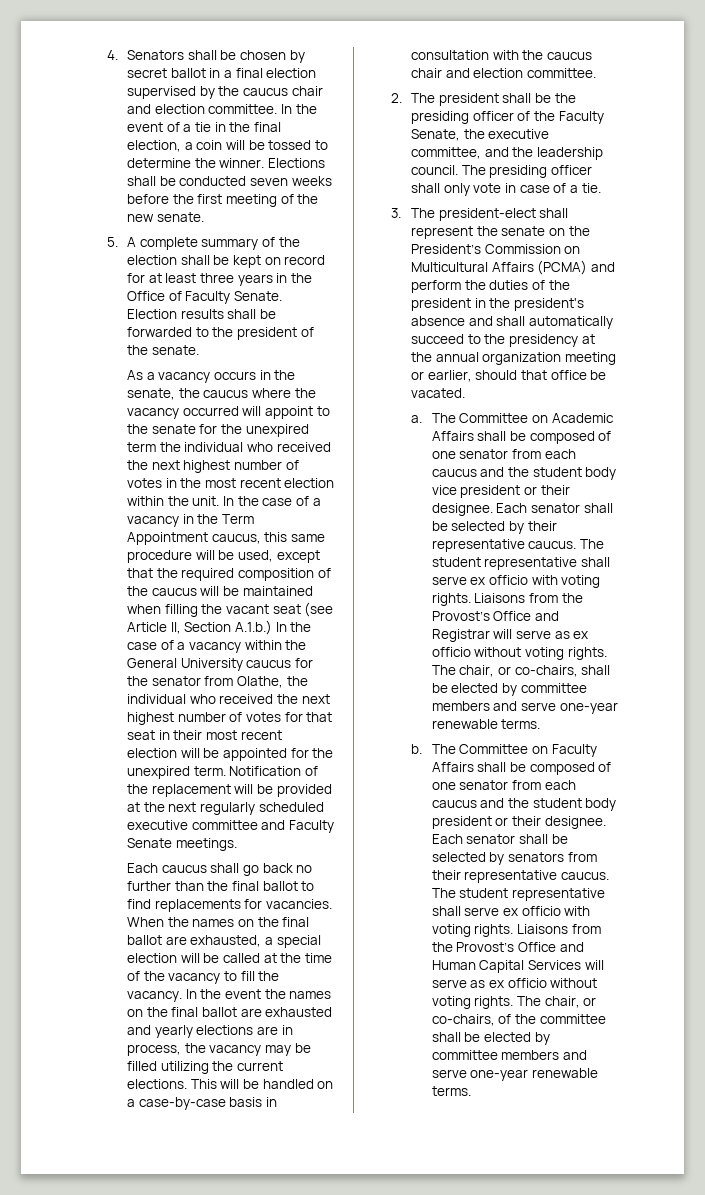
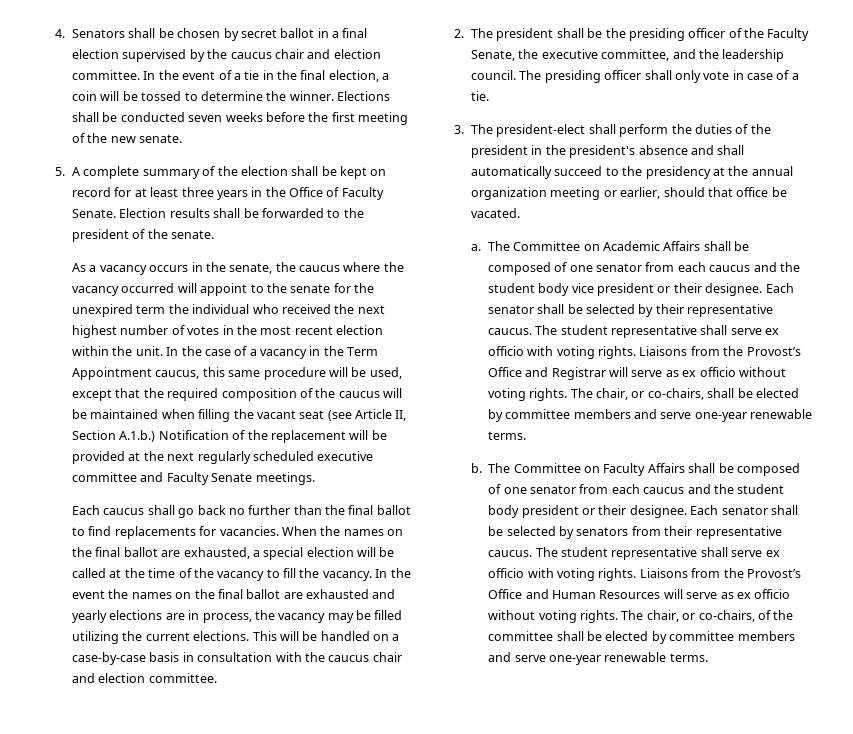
- In the case of a vacancy in the Term Appointment caucus, this same procedure will be used, except that the required composition of the caucus will be maintained when filling the vacant seat (see Article II, Section A.1.b.) In the case of a vacancy within the General University caucus for the senator from Olathe, the individual who received the next highest number of votes for that seat in their most recent election will be appointed for the unexpired term. Notification of the replacement will be provided at the next regularly scheduled executive committee and Faculty Senate meetings.
+ In the case of a vacancy in the Term Appointment caucus, this same procedure will be used, except that the required composition of the caucus will be maintained when filling the vacant seat (see Article II, Section A.1.b.) Notification of the replacement will be provided at the next regularly scheduled executive committee and Faculty Senate meetings.
- 3. The president-elect shall represent the senate on the President’s Commission on Multicultural Affairs (PCMA) and perform the duties of the president in the president's absence and shall automatically succeed to the presidency at the annual organization meeting or earlier, should that office be vacated.
+ 3. The president-elect shall perform the duties of the president in the president's absence and shall automatically succeed to the presidency at the annual organization meeting or earlier, should that office be vacated.
- Liaisons from the Provost’s Office and Human Capital Services will serve as ex officio without voting rights.
+ Liaisons from the Provost’s Office and Human Resources will serve as ex officio without voting rights.

